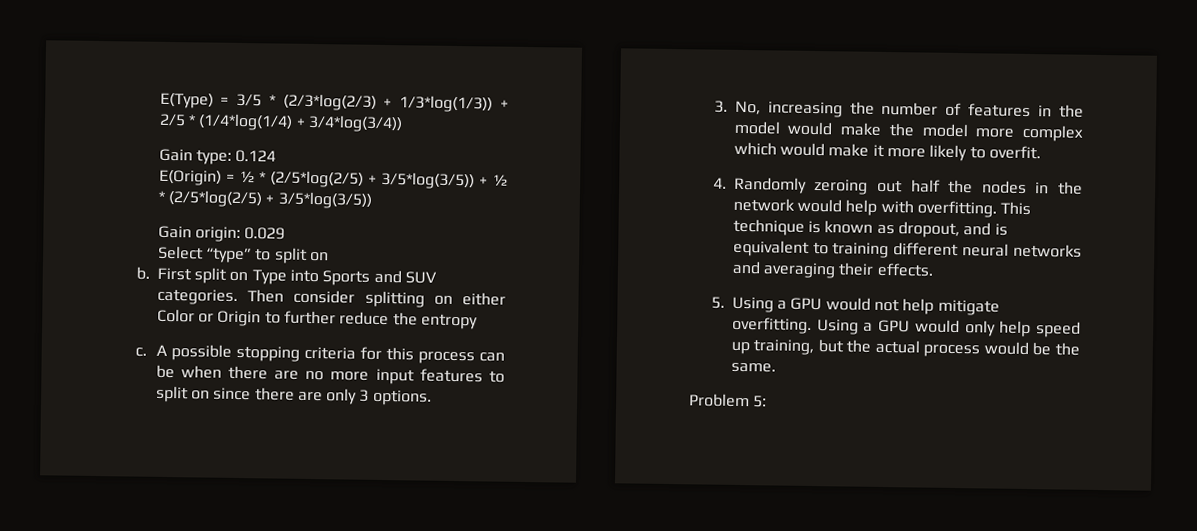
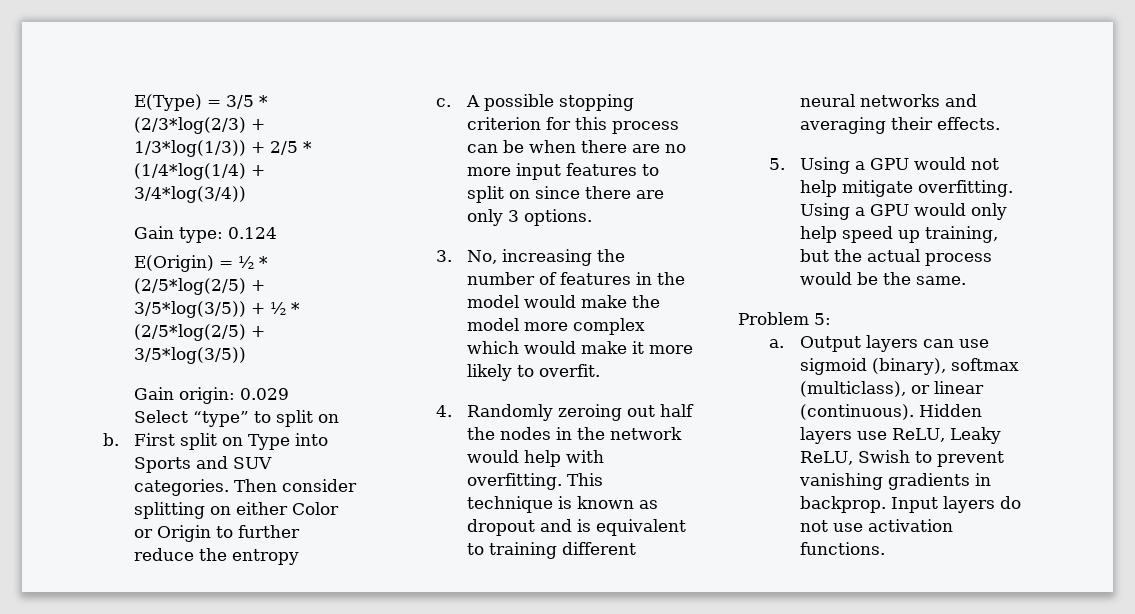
- A possible stopping criteria for this process can be when there are no more input features to split on since there are only 3 options.
+ A possible stopping criterion for this process can be when there are no more input features to split on since there are only 3 options.
- This technique is known as dropout, and is equivalent to training different neural networks and averaging their effects.
+ This technique is known as dropout and is equivalent to training different neural networks and averaging their effects.
+ a. Output layers can use sigmoid (binary), softmax (multiclass), or linear (continuous). Hidden layers use ReLU, Leaky ReLU, Swish to prevent vanishing gradients in backprop. Input layers do not use activation functions.

